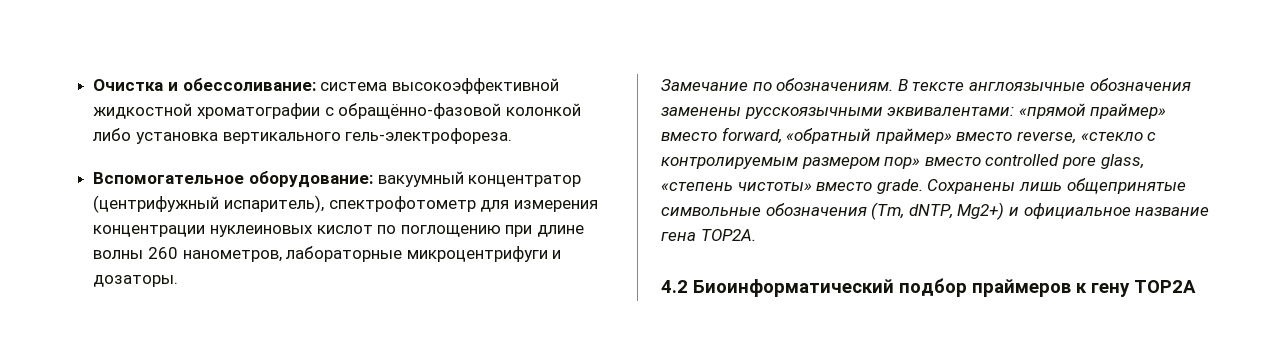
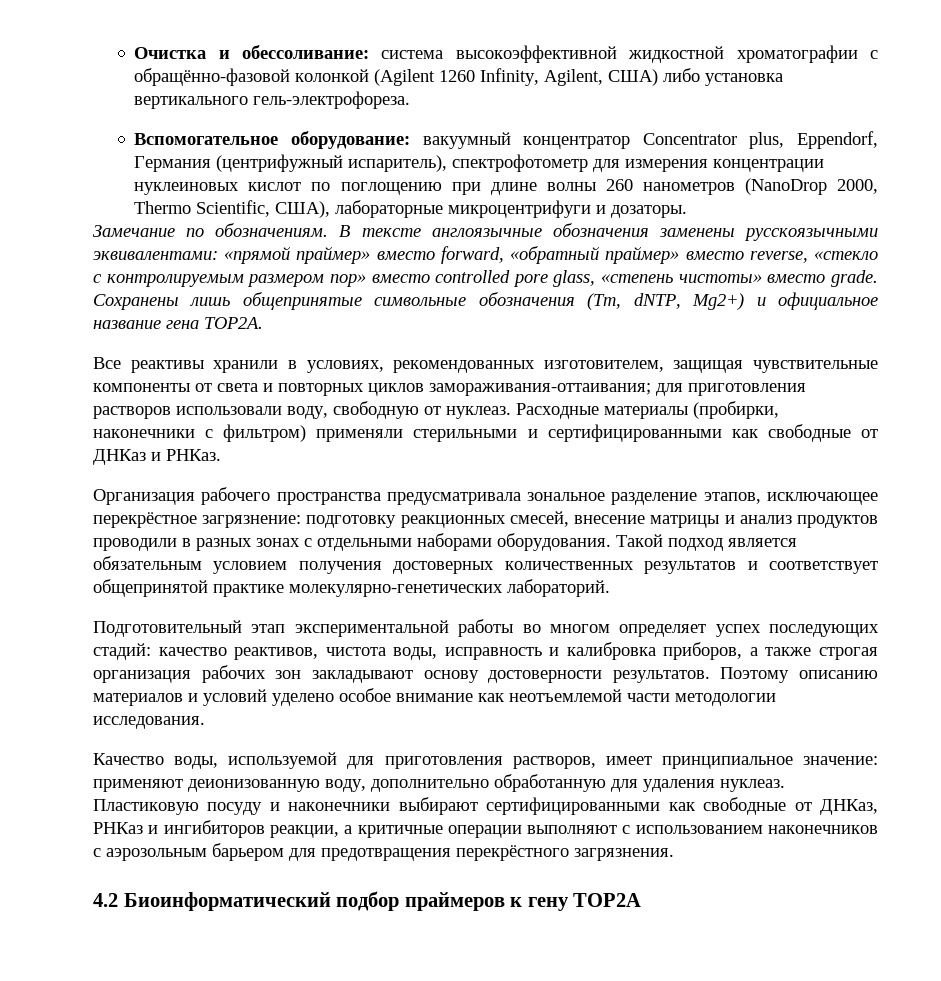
- Очистка и обессоливание: система высокоэффективной жидкостной хроматографии с обращённо-фазовой колонкой либо установка вертикального гель-электрофореза.
+ Очистка и обессоливание: система высокоэффективной жидкостной хроматографии с обращённо-фазовой колонкой (Agilent 1260 Infinity, Agilent, США) либо установка вертикального гель-электрофореза.
- Вспомогательное оборудование: вакуумный концентратор (центрифужный испаритель), спектрофотометр для измерения концентрации нуклеиновых кислот по поглощению при длине волны 260 нанометров, лабораторные микроцентрифуги и дозаторы.
+ Вспомогательное оборудование: вакуумный концентратор Concentrator plus, Eppendorf, Германия (центрифужный испаритель), спектрофотометр для измерения концентрации нуклеиновых кислот по поглощению при длине волны 260 нанометров (NanoDrop 2000, Thermo Scientific, США), лабораторные микроцентрифуги и дозаторы.
+ Все реактивы хранили в условиях, рекомендованных изготовителем, защищая чувствительные компоненты от света и повторных циклов замораживания-оттаивания; для приготовления растворов использовали воду, свободную от нуклеаз. Расходные материалы (пробирки, наконечники с фильтром) применяли стерильными и сертифицированными как свободные от ДНКаз и РНКаз.
+ Организация рабочего пространства предусматривала зональное разделение этапов, исключающее перекрёстное загрязнение: подготовку реакционных смесей, внесение матрицы и анализ продуктов проводили в разных зонах с отдельными наборами оборудования. Такой подход является обязательным условием получения достоверных количественных результатов и соответствует общепринятой практике молекулярно-генетических лабораторий.
+ Подготовительный этап экспериментальной работы во многом определяет успех последующих стадий: качество реактивов, чистота воды, исправность и калибровка приборов, а также строгая организация рабочих зон закладывают основу достоверности результатов. Поэтому описанию материалов и условий уделено особое внимание как неотъемлемой части методологии исследования.
+ Качество воды, используемой для приготовления растворов, имеет принципиальное значение: применяют деионизованную воду, дополнительно обработанную для удаления нуклеаз. Пластиковую посуду и наконечники выбирают сертифицированными как свободные от ДНКаз, РНКаз и ингибиторов реакции, а критичные операции выполняют с использованием наконечников с аэрозольным барьером для предотвращения перекрёстного загрязнения.

